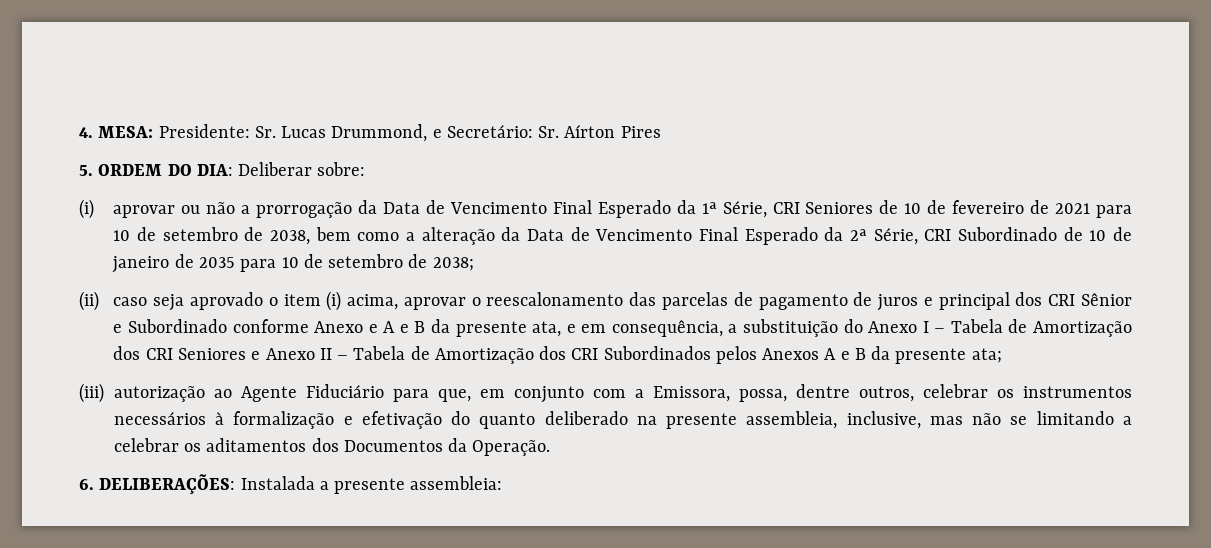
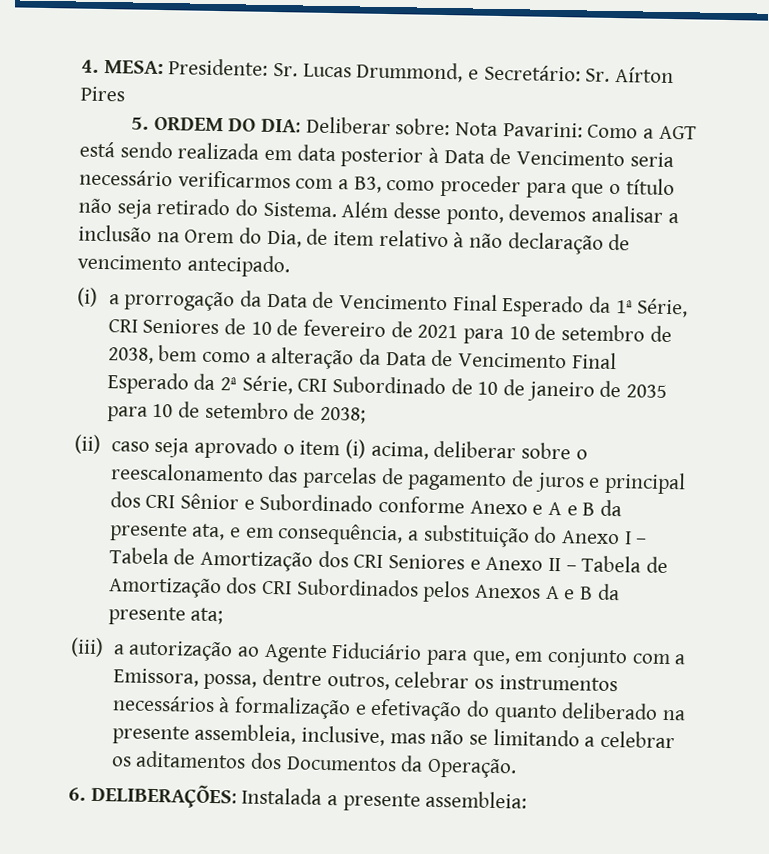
- 5. ORDEM DO DIA: Deliberar sobre:
- (i) aprovar ou não a prorrogação da Data de Vencimento Final Esperado da 1ª Série, CRI Seniores de 10 de fevereiro de 2021 para 10 de setembro de 2038, bem como a alteração da Data de Vencimento Final Esperado da 2ª Série, CRI Subordinado de 10 de janeiro de 2035 para 10 de setembro de 2038;
+ 5. ORDEM DO DIA: Deliberar sobre: Nota Pavarini: Como a AGT está sendo realizada em data posterior à Data de Vencimento seria necessário verificarmos com a B3, como proceder para que o título não seja retirado do Sistema. Além desse ponto, devemos analisar a inclusão na Orem do Dia, de item relativo à não declaração de vencimento antecipado.
+ (i) a prorrogação da Data de Vencimento Final Esperado da 1ª Série, CRI Seniores de 10 de fevereiro de 2021 para 10 de setembro de 2038, bem como a alteração da Data de Vencimento Final Esperado da 2ª Série, CRI Subordinado de 10 de janeiro de 2035 para 10 de setembro de 2038;
- (ii) caso seja aprovado o item (i) acima, aprovar o reescalonamento das parcelas de pagamento de juros e principal dos CRI Sênior e Subordinado conforme Anexo e A e B da presente ata, e em consequência, a substituição do Anexo I – Tabela de Amortização dos CRI Seniores e Anexo II – Tabela de Amortização dos CRI Subordinados pelos Anexos A e B da presente ata;
+ (ii) caso seja aprovado o item (i) acima, deliberar sobre o reescalonamento das parcelas de pagamento de juros e principal dos CRI Sênior e Subordinado conforme Anexo e A e B da presente ata, e em consequência, a substituição do Anexo I – Tabela de Amortização dos CRI Seniores e Anexo II – Tabela de Amortização dos CRI Subordinados pelos Anexos A e B da presente ata;
- (iii) autorização ao Agente Fiduciário para que, em conjunto com a Emissora, possa, dentre outros, celebrar os instrumentos necessários à formalização e efetivação do quanto deliberado na presente assembleia, inclusive, mas não se limitando a celebrar os aditamentos dos Documentos da Operação.
+ (iii) a autorização ao Agente Fiduciário para que, em conjunto com a Emissora, possa, dentre outros, celebrar os instrumentos necessários à formalização e efetivação do quanto deliberado na presente assembleia, inclusive, mas não se limitando a celebrar os aditamentos dos Documentos da Operação.

